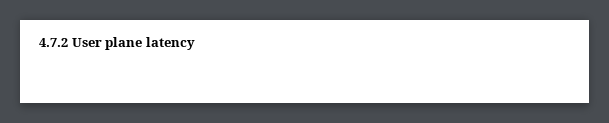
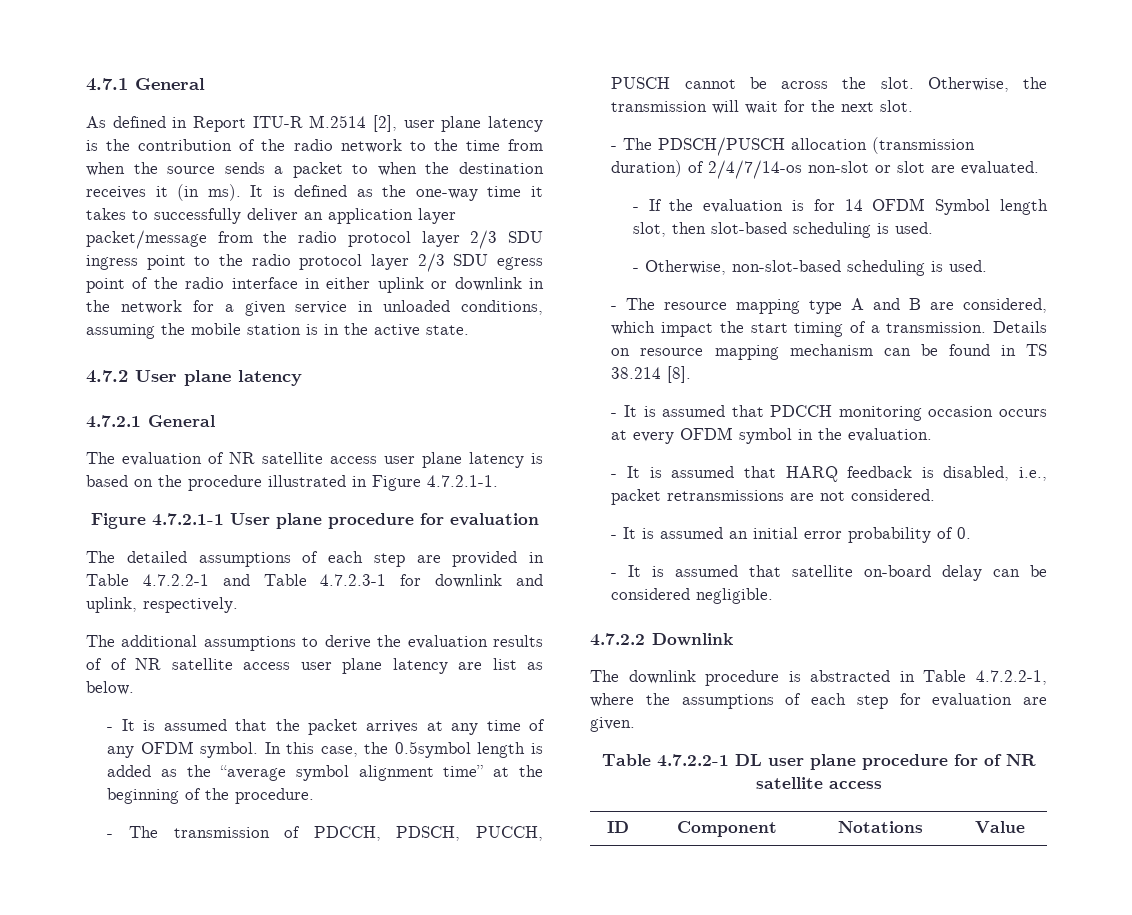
+ 4.7.1 General
+ As defined in Report ITU-R M.2514 [2], user plane latency is the contribution of the radio network to the time from when the source sends a packet to when the destination receives it (in ms). It is defined as the one-way time it takes to successfully deliver an application layer packet/message from the radio protocol layer 2/3 SDU ingress point to the radio protocol layer 2/3 SDU egress point of the radio interface in either uplink or downlink in the network for a given service in unloaded conditions, assuming the mobile station is in the active state.
  4.7.2 User plane latency
+ 4.7.2.1 General
+ The evaluation of NR satellite access user plane latency is based on the procedure illustrated in Figure 4.7.2.1-1.
+ Figure 4.7.2.1-1 User plane procedure for evaluation
+ The detailed assumptions of each step are provided in Table 4.7.2.2-1 and Table 4.7.2.3-1 for downlink and uplink, respectively.
+ The additional assumptions to derive the evaluation results of of NR satellite access user plane latency are list as below.
+ - It is assumed that the packet arrives at any time of any OFDM symbol. In this case, the 0.5symbol length is added as the “average symbol alignment time” at the beginning of the procedure.
+ - The transmission of PDCCH, PDSCH, PUCCH, PUSCH cannot be across the slot. Otherwise, the transmission will wait for the next slot.
+ - The PDSCH/PUSCH allocation (transmission duration) of 2/4/7/14-os non-slot or slot are evaluated.
+ - If the evaluation is for 14 OFDM Symbol length slot, then slot-based scheduling is used.
+ - Otherwise, non-slot-based scheduling is used.
+ - The resource mapping type A and B are considered, which impact the start timing of a transmission. Details on resource mapping mechanism can be found in TS 38.214 [8].
+ - It is assumed that PDCCH monitoring occasion occurs at every OFDM symbol in the evaluation.
+ - It is assumed that HARQ feedback is disabled, i.e., packet retransmissions are not considered.
+ - It is assumed an initial error probability of 0.
+ - It is assumed that satellite on-board delay can be considered negligible.
+ 4.7.2.2 Downlink
+ The downlink procedure is abstracted in Table 4.7.2.2-1, where the assumptions of each step for evaluation are given.
+ Table 4.7.2.2-1 DL user plane procedure for of NR satellite access
+ ID | Component | Notations | Value

